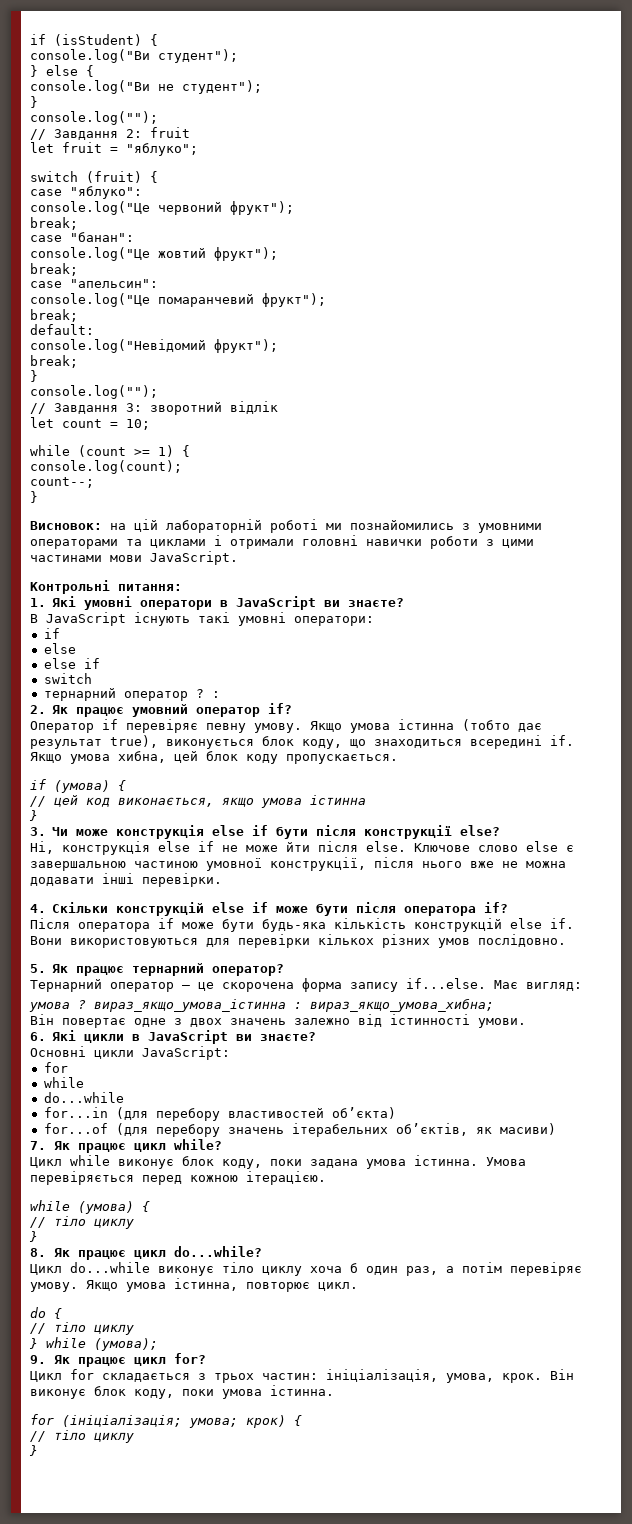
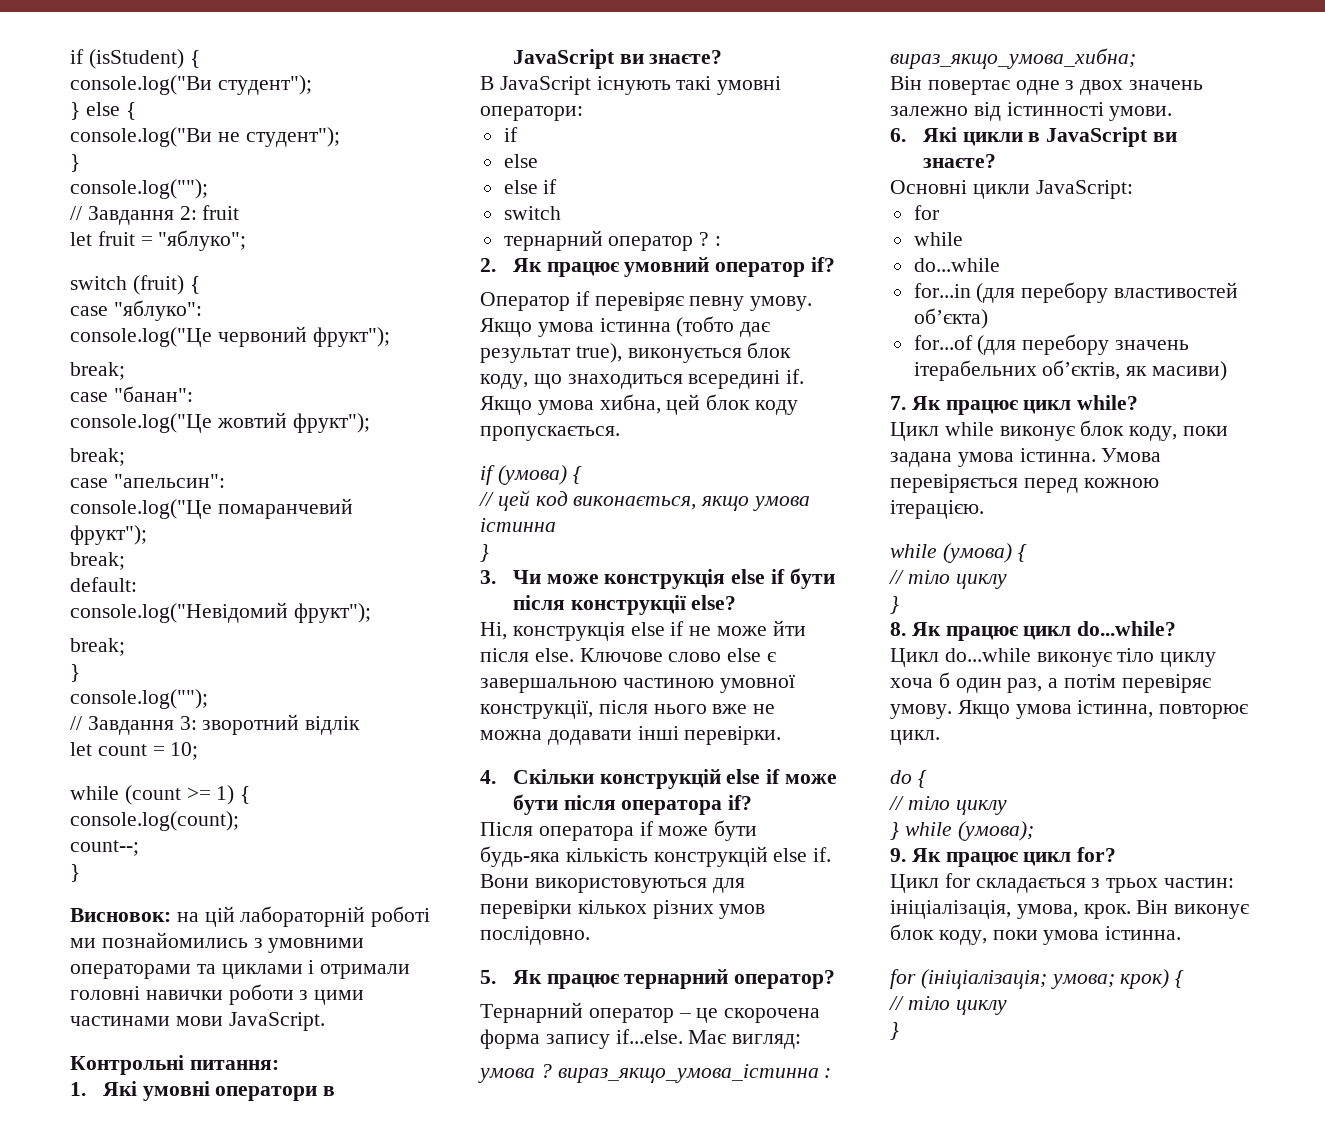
- Тернарний оператор — це скорочена форма запису if...else. Має вигляд:
+ Тернарний оператор – це скорочена форма запису if...else. Має вигляд:

